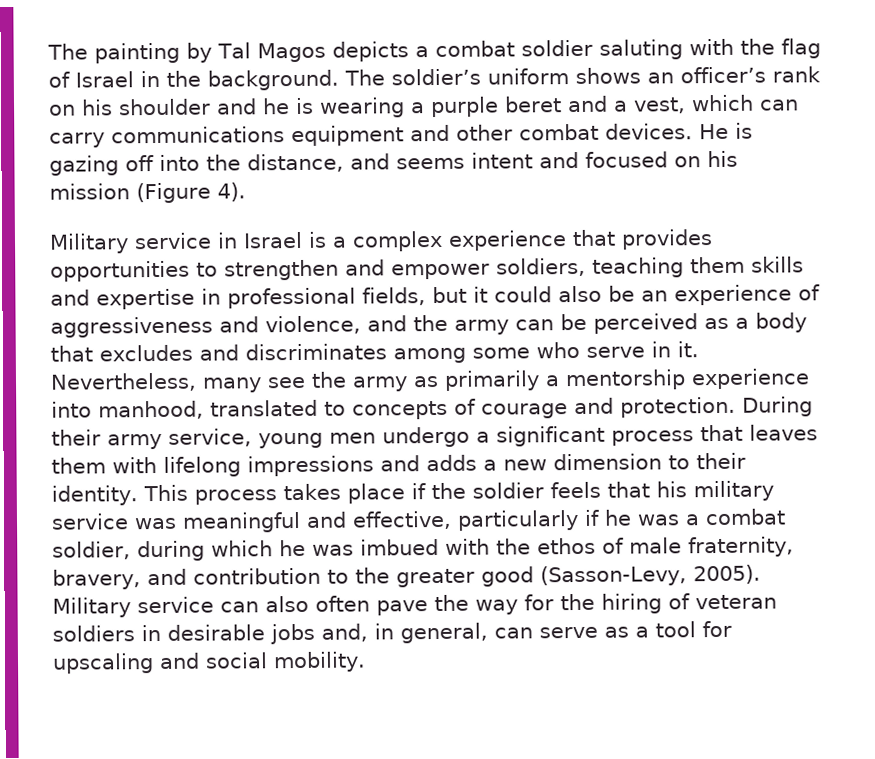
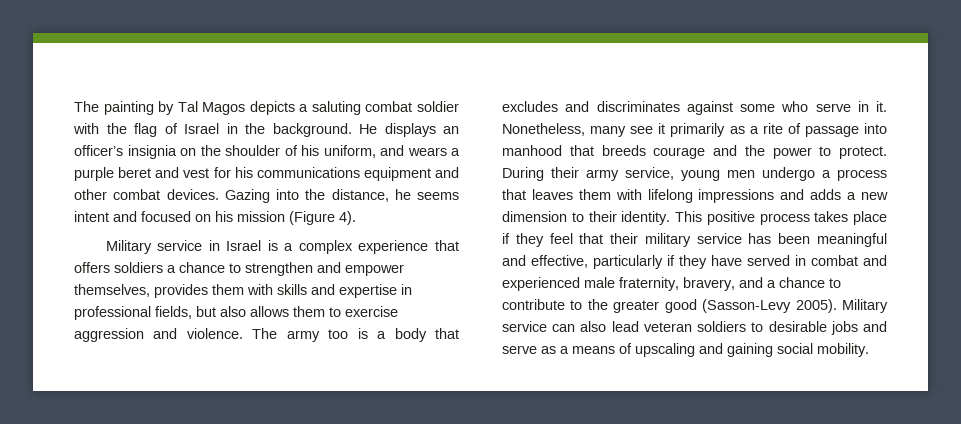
- The painting by Tal Magos depicts a combat soldier saluting with the flag of Israel in the background.
+ The painting by Tal Magos depicts a saluting combat soldier with the flag of Israel in the background.
- The soldier’s uniform shows an officer’s rank on his shoulder and he is wearing a purple beret and a vest, which can carry communications equipment and other combat devices.
+ He displays an officer’s insignia on the shoulder of his uniform, and wears a purple beret and vest for his communications equipment and other combat devices.
- He is gazing off into the distance, and seems intent and focused on his mission (Figure 4).
+ Gazing into the distance, he seems intent and focused on his mission (Figure 4).
- Military service in Israel is a complex experience that provides opportunities to strengthen and empower soldiers, teaching them skills and expertise in professional fields, but it could also be an experience of aggressiveness and violence, and the army can be perceived as a body that excludes and discriminates among some who serve in it.
+ Military service in Israel is a complex experience that offers soldiers a chance to strengthen and empower themselves, provides them with skills and expertise in professional fields, but also allows them to exercise aggression and violence. The army too is a body that excludes and discriminates against some who serve in it.
- Nevertheless, many see the army as primarily a mentorship experience into manhood, translated to concepts of courage and protection.
+ Nonetheless, many see it primarily as a rite of passage into manhood that breeds courage and the power to protect.
- During their army service, young men undergo a significant process that leaves them with lifelong impressions and adds a new dimension to their identity.
+ During their army service, young men undergo a process that leaves them with lifelong impressions and adds a new dimension to their identity.
- This process takes place if the soldier feels that his military service was meaningful and effective, particularly if he was a combat soldier, during which he was imbued with the ethos of male fraternity, bravery, and contribution to the greater good (Sasson-Levy, 2005).
+ This positive process takes place if they feel that their military service has been meaningful and effective, particularly if they have served in combat and experienced male fraternity, bravery, and a chance to contribute to the greater good (Sasson-Levy 2005).
- Military service can also often pave the way for the hiring of veteran soldiers in desirable jobs and, in general, can serve as a tool for upscaling and social mobility.
+ Military service can also lead veteran soldiers to desirable jobs and serve as a means of upscaling and gaining social mobility.

